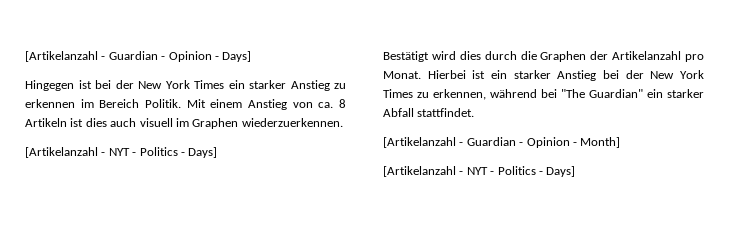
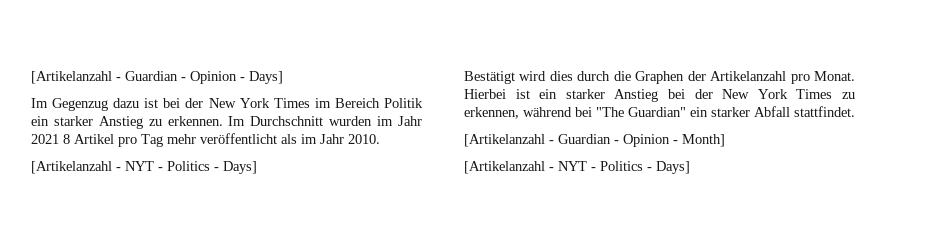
- Hingegen ist bei der New York Times ein starker Anstieg zu erkennen im Bereich Politik. Mit einem Anstieg von ca. 8 Artikeln ist dies auch visuell im Graphen wiederzuerkennen.
+ Im Gegenzug dazu ist bei der New York Times im Bereich Politik ein starker Anstieg zu erkennen. Im Durchschnitt wurden im Jahr 2021 8 Artikel pro Tag mehr veröffentlicht als im Jahr 2010.

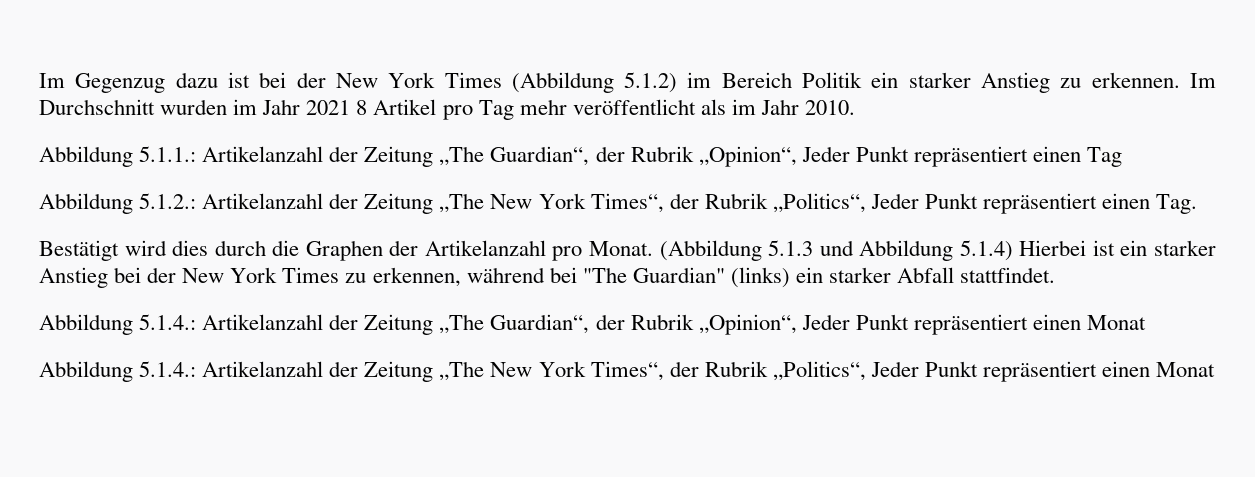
- [Artikelanzahl - Guardian - Opinion - Days]
- Im Gegenzug dazu ist bei der New York Times im Bereich Politik ein starker Anstieg zu erkennen.
+ Im Gegenzug dazu ist bei der New York Times (Abbildung 5.1.2) im Bereich Politik ein starker Anstieg zu erkennen.
  Im Durchschnitt wurden im Jahr 2021 8 Artikel pro Tag mehr veröffentlicht als im Jahr 2010.
- [Artikelanzahl - NYT - Politics - Days]
+ Abbildung 5.1.1.: Artikelanzahl der Zeitung „The Guardian“, der Rubrik „Opinion“, Jeder Punkt repräsentiert einen Tag
+ Abbildung 5.1.2.: Artikelanzahl der Zeitung „The New York Times“, der Rubrik „Politics“, Jeder Punkt repräsentiert einen Tag.
- Hierbei ist ein starker Anstieg bei der New York Times zu erkennen, während bei "The Guardian" ein starker Abfall stattfindet.
+ (Abbildung 5.1.3 und Abbildung 5.1.4) Hierbei ist ein starker Anstieg bei der New York Times zu erkennen, während bei "The Guardian" (links) ein starker Abfall stattfindet.
- [Artikelanzahl - Guardian - Opinion - Month]
- [Artikelanzahl - NYT - Politics - Days]
+ Abbildung 5.1.4.: Artikelanzahl der Zeitung „The Guardian“, der Rubrik „Opinion“, Jeder Punkt repräsentiert einen Monat
+ Abbildung 5.1.4.: Artikelanzahl der Zeitung „The New York Times“, der Rubrik „Politics“, Jeder Punkt repräsentiert einen Monat

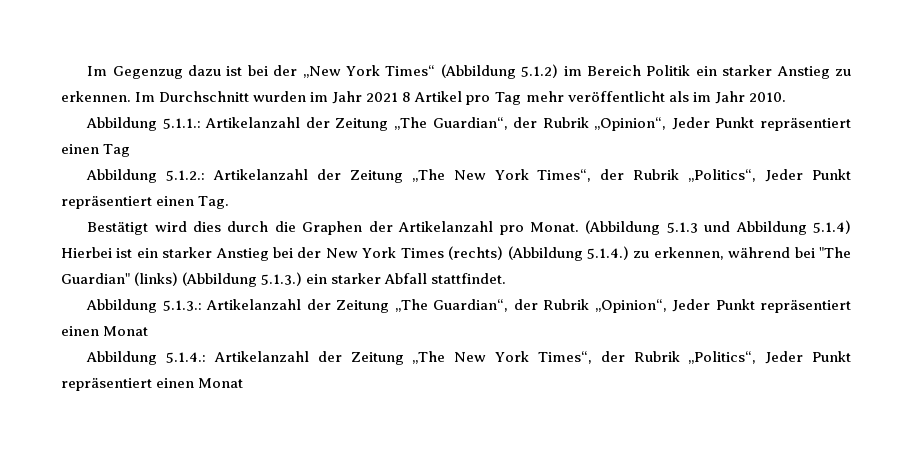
- Im Gegenzug dazu ist bei der New York Times (Abbildung 5.1.2) im Bereich Politik ein starker Anstieg zu erkennen.
+ Im Gegenzug dazu ist bei der „New York Times“ (Abbildung 5.1.2) im Bereich Politik ein starker Anstieg zu erkennen.
- (Abbildung 5.1.3 und Abbildung 5.1.4) Hierbei ist ein starker Anstieg bei der New York Times zu erkennen, während bei "The Guardian" (links) ein starker Abfall stattfindet.
+ (Abbildung 5.1.3 und Abbildung 5.1.4) Hierbei ist ein starker Anstieg bei der New York Times (rechts) (Abbildung 5.1.4.) zu erkennen, während bei "The Guardian" (links) (Abbildung 5.1.3.) ein starker Abfall stattfindet.
- Abbildung 5.1.4.: Artikelanzahl der Zeitung „The Guardian“, der Rubrik „Opinion“, Jeder Punkt repräsentiert einen Monat
+ Abbildung 5.1.3.: Artikelanzahl der Zeitung „The Guardian“, der Rubrik „Opinion“, Jeder Punkt repräsentiert einen Monat

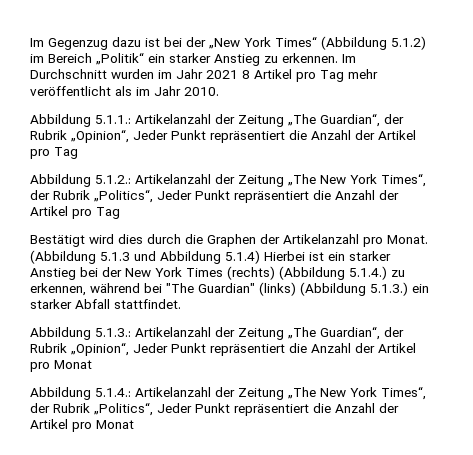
- Im Gegenzug dazu ist bei der „New York Times“ (Abbildung 5.1.2) im Bereich Politik ein starker Anstieg zu erkennen.
+ Im Gegenzug dazu ist bei der „New York Times“ (Abbildung 5.1.2) im Bereich „Politik“ ein starker Anstieg zu erkennen.
- Abbildung 5.1.1.: Artikelanzahl der Zeitung „The Guardian“, der Rubrik „Opinion“, Jeder Punkt repräsentiert einen Tag
+ Abbildung 5.1.1.: Artikelanzahl der Zeitung „The Guardian“, der Rubrik „Opinion“, Jeder Punkt repräsentiert die Anzahl der Artikel pro Tag
- Abbildung 5.1.2.: Artikelanzahl der Zeitung „The New York Times“, der Rubrik „Politics“, Jeder Punkt repräsentiert einen Tag.
+ Abbildung 5.1.2.: Artikelanzahl der Zeitung „The New York Times“, der Rubrik „Politics“, Jeder Punkt repräsentiert die Anzahl der Artikel pro Tag
- Abbildung 5.1.3.: Artikelanzahl der Zeitung „The Guardian“, der Rubrik „Opinion“, Jeder Punkt repräsentiert einen Monat
+ Abbildung 5.1.3.: Artikelanzahl der Zeitung „The Guardian“, der Rubrik „Opinion“, Jeder Punkt repräsentiert die Anzahl der Artikel pro Monat
- Abbildung 5.1.4.: Artikelanzahl der Zeitung „The New York Times“, der Rubrik „Politics“, Jeder Punkt repräsentiert einen Monat
+ Abbildung 5.1.4.: Artikelanzahl der Zeitung „The New York Times“, der Rubrik „Politics“, Jeder Punkt repräsentiert die Anzahl der Artikel pro Monat

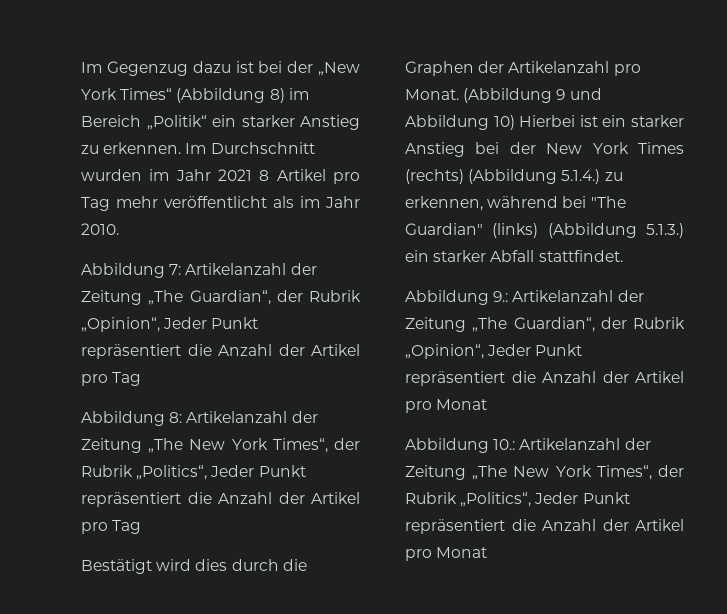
- Im Gegenzug dazu ist bei der „New York Times“ (Abbildung 5.1.2) im Bereich „Politik“ ein starker Anstieg zu erkennen.
+ Im Gegenzug dazu ist bei der „New York Times“ (Abbildung 8) im Bereich „Politik“ ein starker Anstieg zu erkennen.
- Abbildung 5.1.1.: Artikelanzahl der Zeitung „The Guardian“, der Rubrik „Opinion“, Jeder Punkt repräsentiert die Anzahl der Artikel pro Tag
+ Abbildung 7: Artikelanzahl der Zeitung „The Guardian“, der Rubrik „Opinion“, Jeder Punkt repräsentiert die Anzahl der Artikel pro Tag
- Abbildung 5.1.2.: Artikelanzahl der Zeitung „The New York Times“, der Rubrik „Politics“, Jeder Punkt repräsentiert die Anzahl der Artikel pro Tag
+ Abbildung 8: Artikelanzahl der Zeitung „The New York Times“, der Rubrik „Politics“, Jeder Punkt repräsentiert die Anzahl der Artikel pro Tag
- (Abbildung 5.1.3 und Abbildung 5.1.4) Hierbei ist ein starker Anstieg bei der New York Times (rechts) (Abbildung 5.1.4.) zu erkennen, während bei "The Guardian" (links) (Abbildung 5.1.3.) ein starker Abfall stattfindet.
+ (Abbildung 9 und Abbildung 10) Hierbei ist ein starker Anstieg bei der New York Times (rechts) (Abbildung 5.1.4.) zu erkennen, während bei "The Guardian" (links) (Abbildung 5.1.3.) ein starker Abfall stattfindet.
- Abbildung 5.1.3.: Artikelanzahl der Zeitung „The Guardian“, der Rubrik „Opinion“, Jeder Punkt repräsentiert die Anzahl der Artikel pro Monat
+ Abbildung 9.: Artikelanzahl der Zeitung „The Guardian“, der Rubrik „Opinion“, Jeder Punkt repräsentiert die Anzahl der Artikel pro Monat
- Abbildung 5.1.4.: Artikelanzahl der Zeitung „The New York Times“, der Rubrik „Politics“, Jeder Punkt repräsentiert die Anzahl der Artikel pro Monat
+ Abbildung 10.: Artikelanzahl der Zeitung „The New York Times“, der Rubrik „Politics“, Jeder Punkt repräsentiert die Anzahl der Artikel pro Monat

